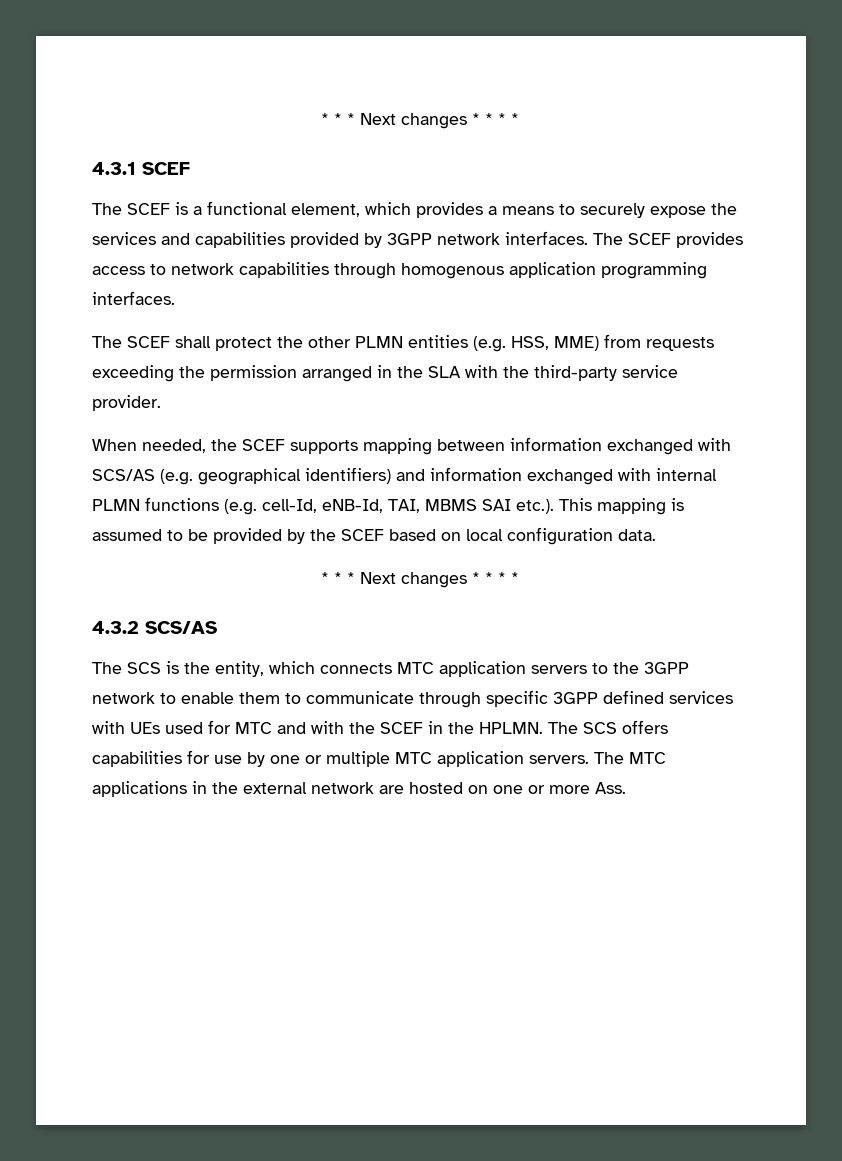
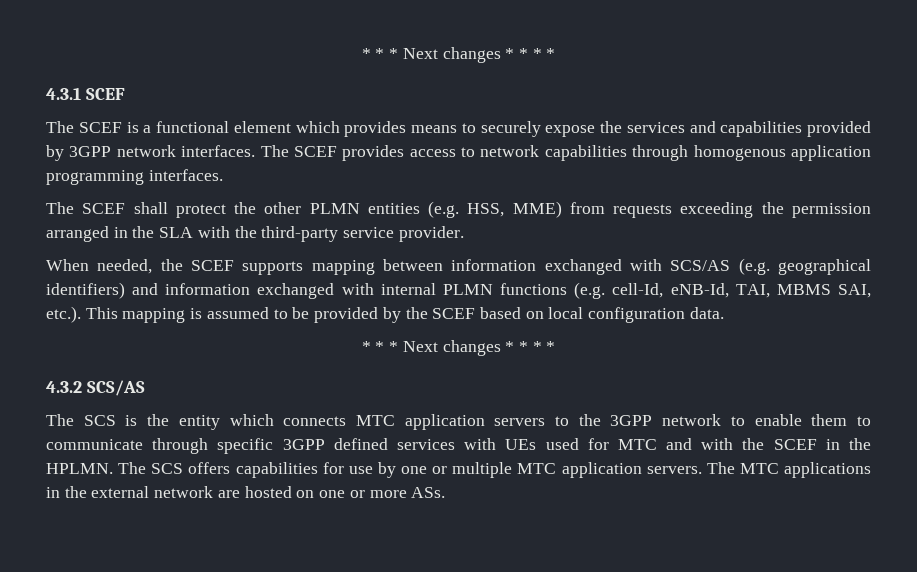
- The SCEF is a functional element, which provides a means to securely expose the services and capabilities provided by 3GPP network interfaces.
+ The SCEF is a functional element which provides means to securely expose the services and capabilities provided by 3GPP network interfaces.
- When needed, the SCEF supports mapping between information exchanged with SCS/AS (e.g. geographical identifiers) and information exchanged with internal PLMN functions (e.g. cell-Id, eNB-Id, TAI, MBMS SAI etc.). This mapping is assumed to be provided by the SCEF based on local configuration data.
+ When needed, the SCEF supports mapping between information exchanged with SCS/AS (e.g. geographical identifiers) and information exchanged with internal PLMN functions (e.g. cell-Id, eNB-Id, TAI, MBMS SAI, etc.). This mapping is assumed to be provided by the SCEF based on local configuration data.
- The SCS is the entity, which connects MTC application servers to the 3GPP network to enable them to communicate through specific 3GPP defined services with UEs used for MTC and with the SCEF in the HPLMN.
+ The SCS is the entity which connects MTC application servers to the 3GPP network to enable them to communicate through specific 3GPP defined services with UEs used for MTC and with the SCEF in the HPLMN.
- The MTC applications in the external network are hosted on one or more Ass.
+ The MTC applications in the external network are hosted on one or more ASs.

